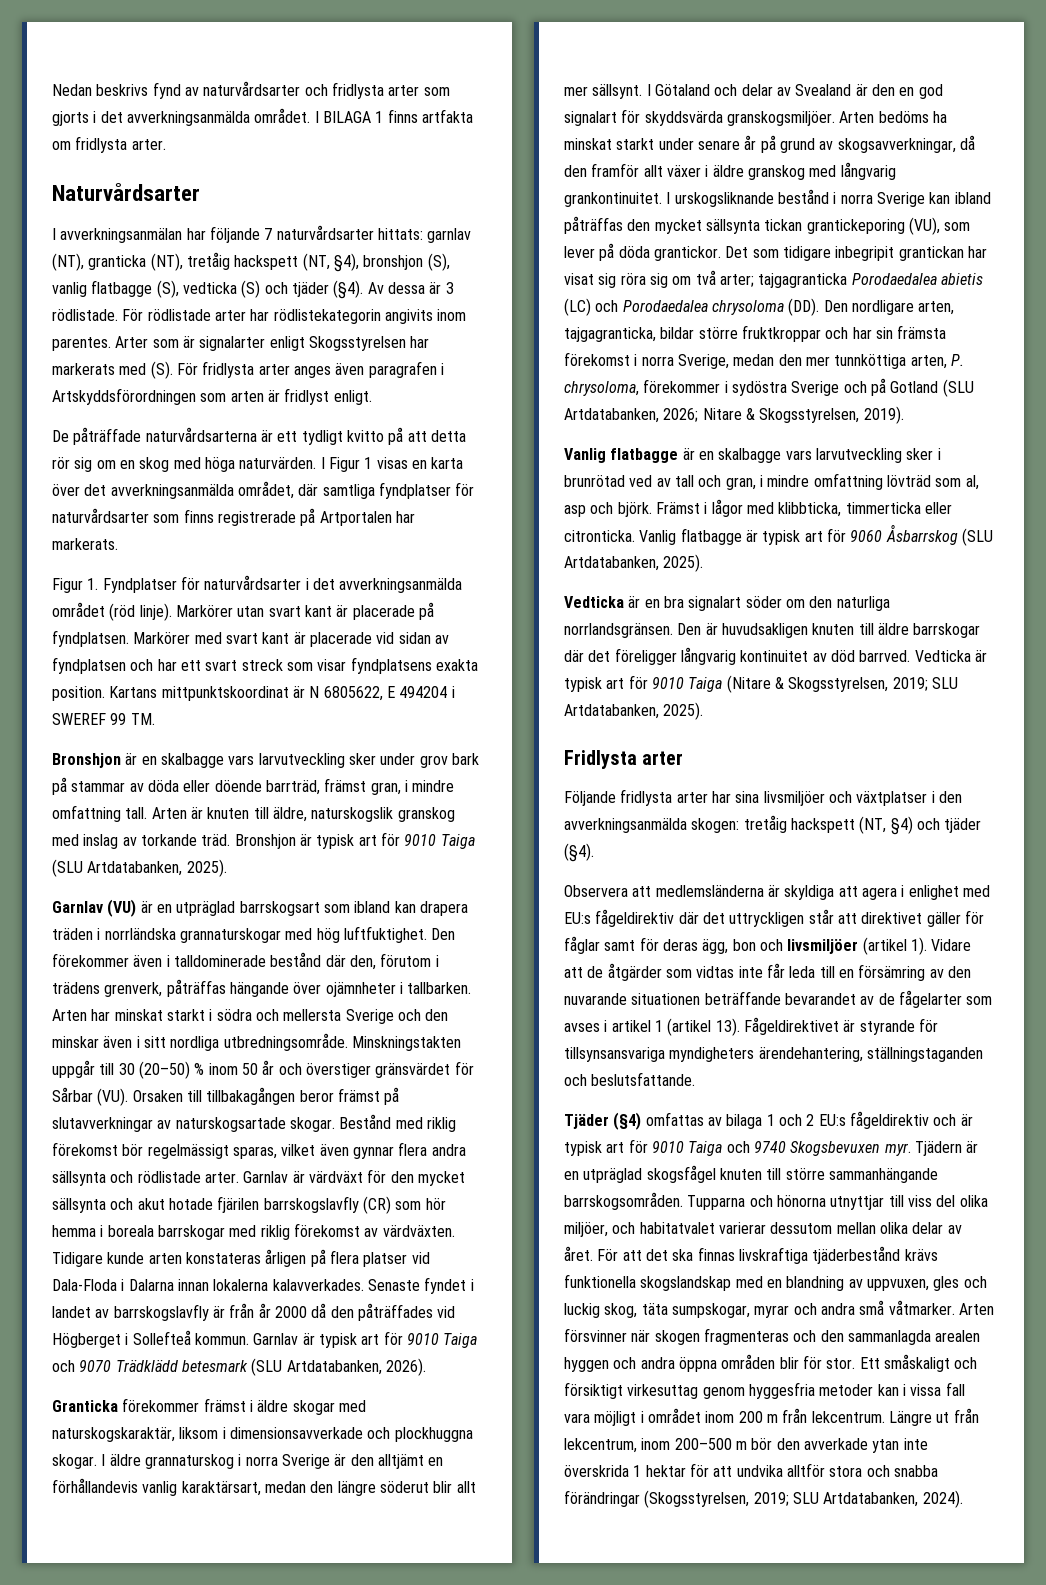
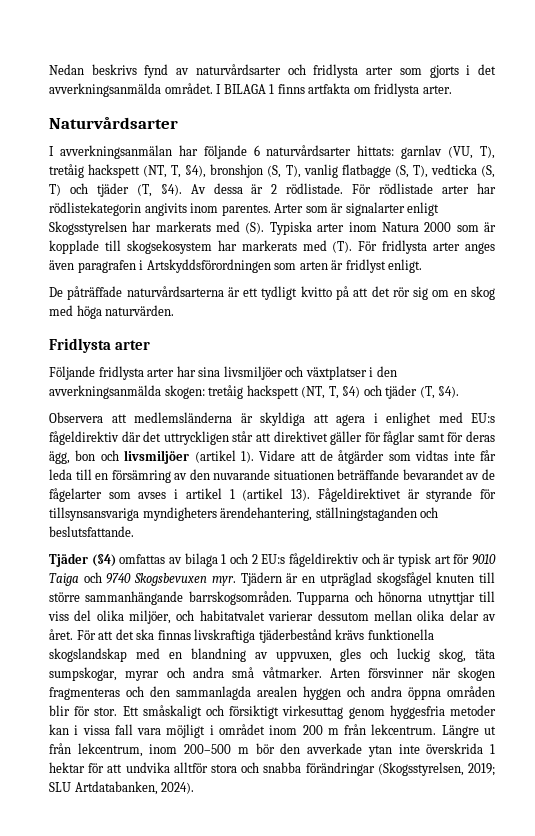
- I avverkningsanmälan har följande 7 naturvårdsarter hittats: garnlav (NT), granticka (NT), tretåig hackspett (NT, §4), bronshjon (S), vanlig flatbagge (S), vedticka (S) och tjäder (§4).
+ I avverkningsanmälan har följande 6 naturvårdsarter hittats: garnlav (VU, T), tretåig hackspett (NT, T, §4), bronshjon (S, T), vanlig flatbagge (S, T), vedticka (S, T) och tjäder (T, §4).
- Av dessa är 3 rödlistade.
+ Av dessa är 2 rödlistade.
- Arter som är signalarter enligt Skogsstyrelsen har markerats med (S). För fridlysta arter anges även paragrafen i Artskyddsförordningen som arten är fridlyst enligt.
+ Arter som är signalarter enligt Skogsstyrelsen har markerats med (S). Typiska arter inom Natura 2000 som är kopplade till skogsekosystem har markerats med (T). För fridlysta arter anges även paragrafen i Artskyddsförordningen som arten är fridlyst enligt.
- De påträffade naturvårdsarterna är ett tydligt kvitto på att detta rör sig om en skog med höga naturvärden. I Figur 1 visas en karta över det avverkningsanmälda området, där samtliga fyndplatser för naturvårdsarter som finns registrerade på Artportalen har markerats.
- Figur 1. Fyndplatser för naturvårdsarter i det avverkningsanmälda området (röd linje). Markörer utan svart kant är placerade på fyndplatsen. Markörer med svart kant är placerade vid sidan av fyndplatsen och har ett svart streck som visar fyndplatsens exakta position. Kartans mittpunktskoordinat är N 6805622, E 494204 i SWEREF 99 TM.
- Bronshjon är en skalbagge vars larvutveckling sker under grov bark på stammar av döda eller döende barrträd, främst gran, i mindre omfattning tall. Arten är knuten till äldre, naturskogslik granskog med inslag av torkande träd. Bronshjon är typisk art för 9010 Taiga (SLU Artdatabanken, 2025).
- Garnlav (VU) är en utpräglad barrskogsart som ibland kan drapera träden i norrländska grannaturskogar med hög luftfuktighet. Den förekommer även i talldominerade bestånd där den, förutom i trädens grenverk, påträffas hängande över ojämnheter i tallbarken. Arten har minskat starkt i södra och mellersta Sverige och den minskar även i sitt nordliga utbredningsområde. Minskningstakten uppgår till 30 (20–50) % inom 50 år och överstiger gränsvärdet för Sårbar (VU). Orsaken till tillbakagången beror främst på slutavverkningar av naturskogsartade skogar. Bestånd med riklig förekomst bör regelmässigt sparas, vilket även gynnar flera andra sällsynta och rödlistade arter. Garnlav är värdväxt för den mycket sällsynta och akut hotade fjärilen barrskogslavfly (CR) som hör hemma i boreala barrskogar med riklig förekomst av värdväxten. Tidigare kunde arten konstateras årligen på flera platser vid Dala-Floda i Dalarna innan lokalerna kalavverkades. Senaste fyndet i landet av barrskogslavfly är från år 2000 då den påträffades vid Högberget i Sollefteå kommun. Garnlav är typisk art för 9010 Taiga och 9070 Trädklädd betesmark (SLU Artdatabanken, 2026).
- Granticka förekommer främst i äldre skogar med naturskogskaraktär, liksom i dimensionsavverkade och plockhuggna skogar. I äldre grannaturskog i norra Sverige är den alltjämt en förhållandevis vanlig karaktärsart, medan den längre söderut blir allt mer sällsynt. I Götaland och delar av Svealand är den en god signalart för skyddsvärda granskogsmiljöer. Arten bedöms ha minskat starkt under senare år på grund av skogsavverkningar, då den framför allt växer i äldre granskog med långvarig grankontinuitet. I urskogsliknande bestånd i norra Sverige kan ibland påträffas den mycket sällsynta tickan grantickeporing (VU), som lever på döda grantickor. Det som tidigare inbegripit grantickan har visat sig röra sig om två arter; tajgagranticka Porodaedalea abietis (LC) och Porodaedalea chrysoloma (DD). Den nordligare arten, tajgagranticka, bildar större fruktkroppar och har sin främsta förekomst i norra Sverige, medan den mer tunnköttiga arten, P. chrysoloma, förekommer i sydöstra Sverige och på Gotland (SLU Artdatabanken, 2026; Nitare & Skogsstyrelsen, 2019).
- Vanlig flatbagge är en skalbagge vars larvutveckling sker i brunrötad ved av tall och gran, i mindre omfattning lövträd som al, asp och björk. Främst i lågor med klibbticka, timmerticka eller citronticka. Vanlig flatbagge är typisk art för 9060 Åsbarrskog (SLU Artdatabanken, 2025).
- Vedticka är en bra signalart söder om den naturliga norrlandsgränsen. Den är huvudsakligen knuten till äldre barrskogar där det föreligger långvarig kontinuitet av död barrved. Vedticka är typisk art för 9010 Taiga (Nitare & Skogsstyrelsen, 2019; SLU Artdatabanken, 2025).
+ De påträffade naturvårdsarterna är ett tydligt kvitto på att det rör sig om en skog med höga naturvärden.
- Följande fridlysta arter har sina livsmiljöer och växtplatser i den avverkningsanmälda skogen: tretåig hackspett (NT, §4) och tjäder (§4).
+ Följande fridlysta arter har sina livsmiljöer och växtplatser i den avverkningsanmälda skogen: tretåig hackspett (NT, T, §4) och tjäder (T, §4).

